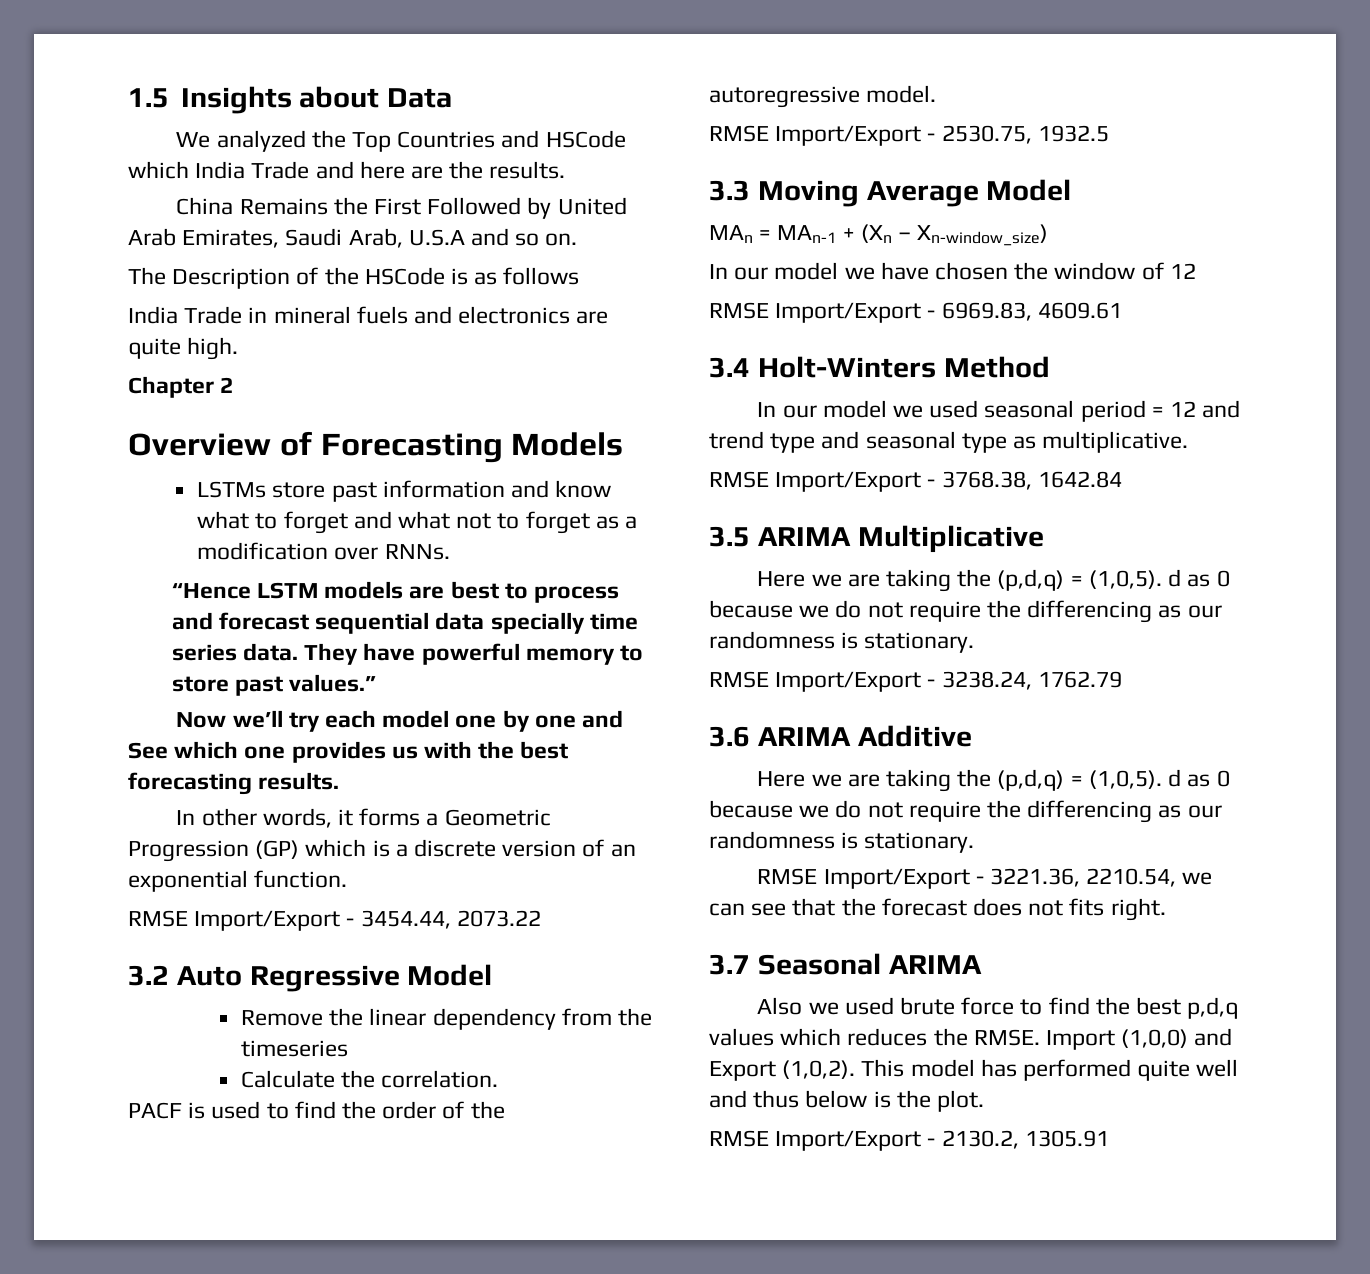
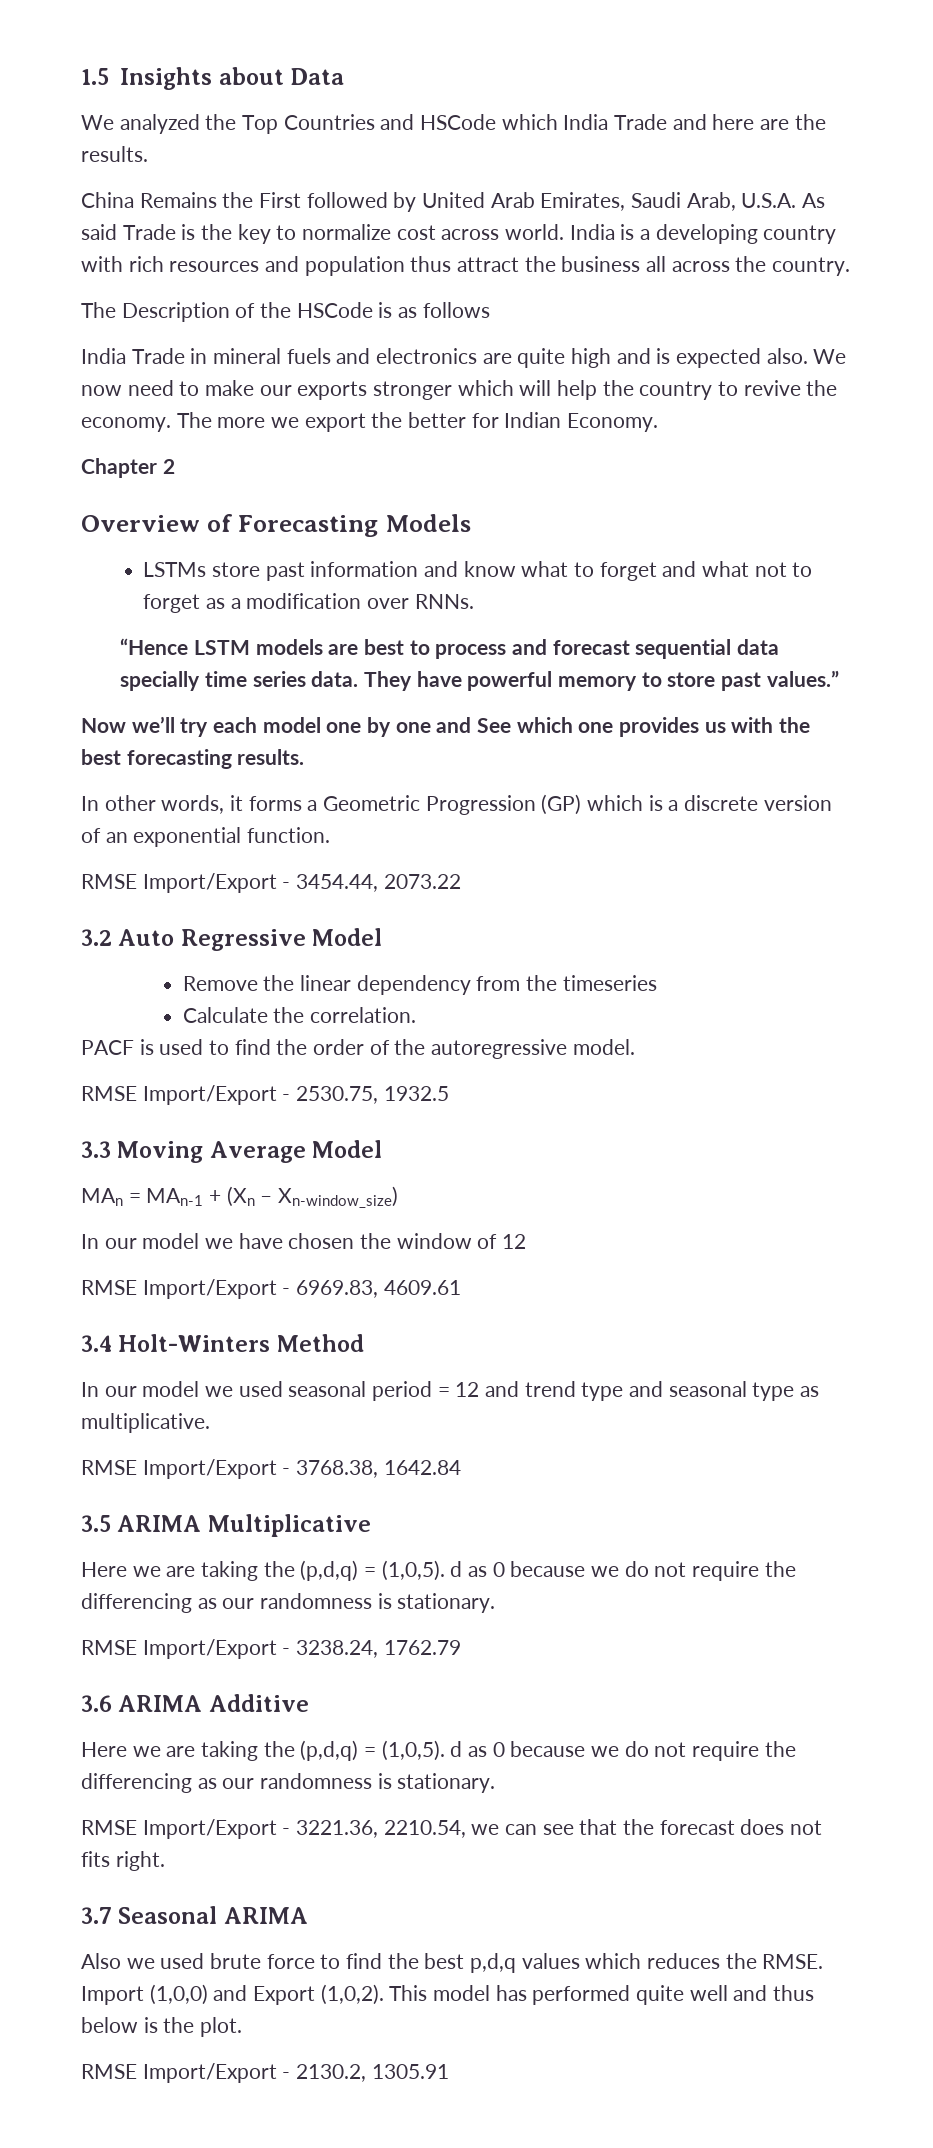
- China Remains the First Followed by United Arab Emirates, Saudi Arab, U.S.A and so on.
+ China Remains the First followed by United Arab Emirates, Saudi Arab, U.S.A. As said Trade is the key to normalize cost across world. India is a developing country with rich resources and population thus attract the business all across the country.
- India Trade in mineral fuels and electronics are quite high.
+ India Trade in mineral fuels and electronics are quite high and is expected also. We now need to make our exports stronger which will help the country to revive the economy. The more we export the better for Indian Economy.

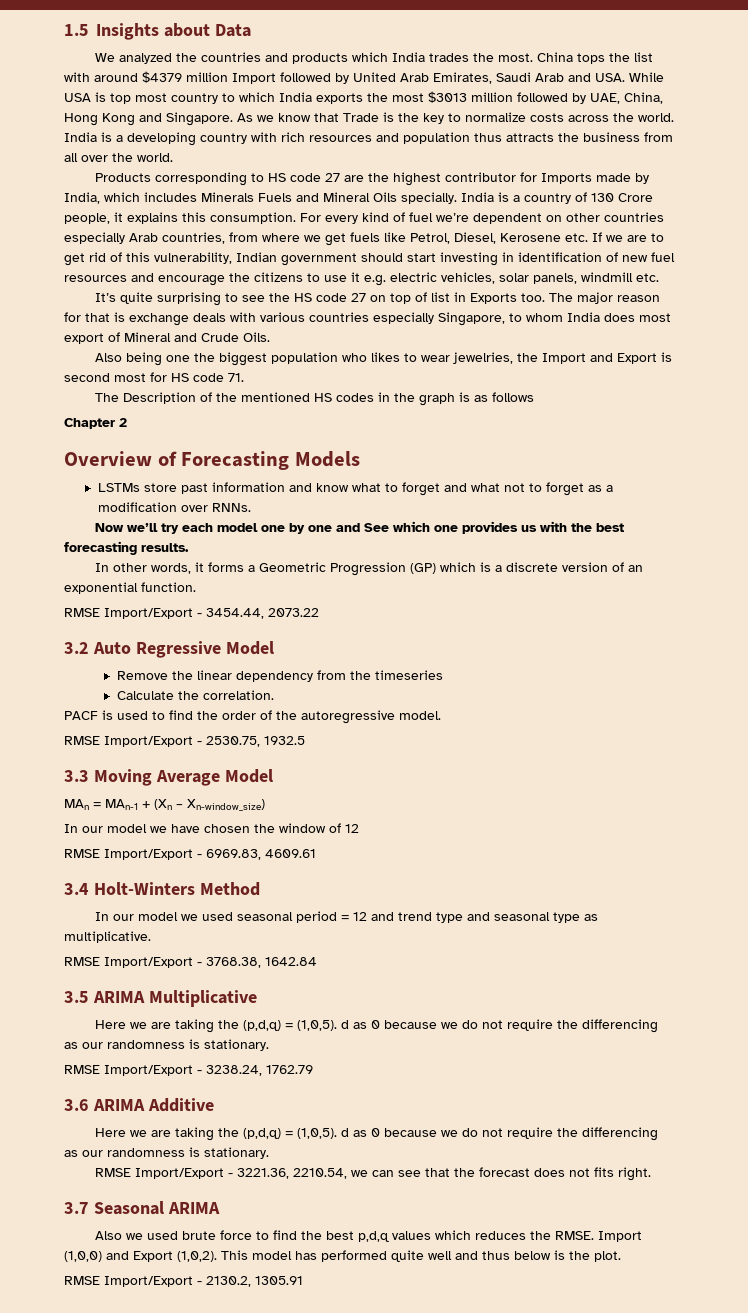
- We analyzed the Top Countries and HSCode which India Trade and here are the results.
- China Remains the First followed by United Arab Emirates, Saudi Arab, U.S.A. As said Trade is the key to normalize cost across world.
+ We analyzed the countries and products which India trades the most. China tops the list with around $4379 million Import followed by United Arab Emirates, Saudi Arab and USA. While USA is top most country to which India exports the most $3013 million followed by UAE, China, Hong Kong and Singapore. As we know that Trade is the key to normalize costs across the world.
- India is a developing country with rich resources and population thus attract the business all across the country.
- The Description of the HSCode is as follows
- India Trade in mineral fuels and electronics are quite high and is expected also. We now need to make our exports stronger which will help the country to revive the economy. The more we export the better for Indian Economy.
+ India is a developing country with rich resources and population thus attracts the business from all over the world.
+ Products corresponding to HS code 27 are the highest contributor for Imports made by India, which includes Minerals Fuels and Mineral Oils specially. India is a country of 130 Crore people, it explains this consumption. For every kind of fuel we’re dependent on other countries especially Arab countries, from where we get fuels like Petrol, Diesel, Kerosene etc. If we are to get rid of this vulnerability, Indian government should start investing in identification of new fuel resources and encourage the citizens to use it e.g. electric vehicles, solar panels, windmill etc.
+ It’s quite surprising to see the HS code 27 on top of list in Exports too. The major reason for that is exchange deals with various countries especially Singapore, to whom India does most export of Mineral and Crude Oils.
+ Also being one the biggest population who likes to wear jewelries, the Import and Export is second most for HS code 71.
+ The Description of the mentioned HS codes in the graph is as follows
- “Hence LSTM models are best to process and forecast sequential data specially time series data. They have powerful memory to store past values.”

